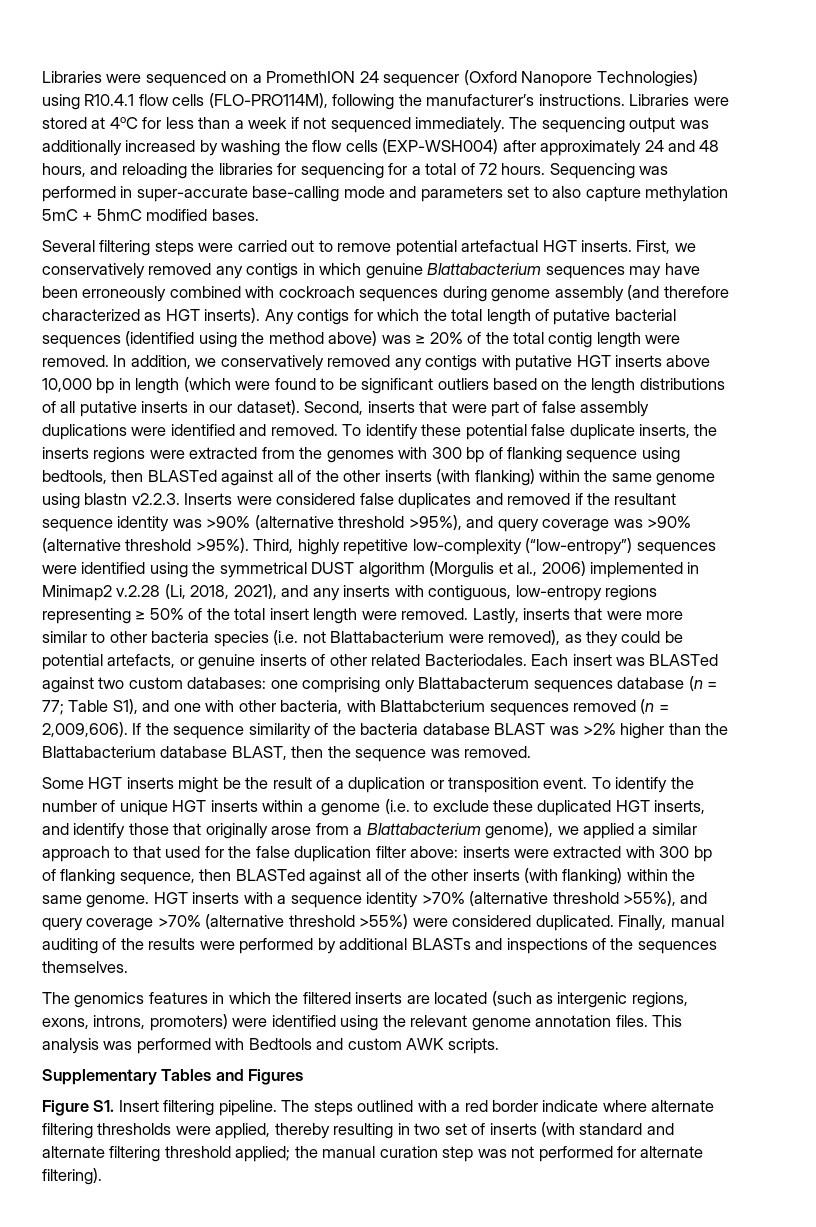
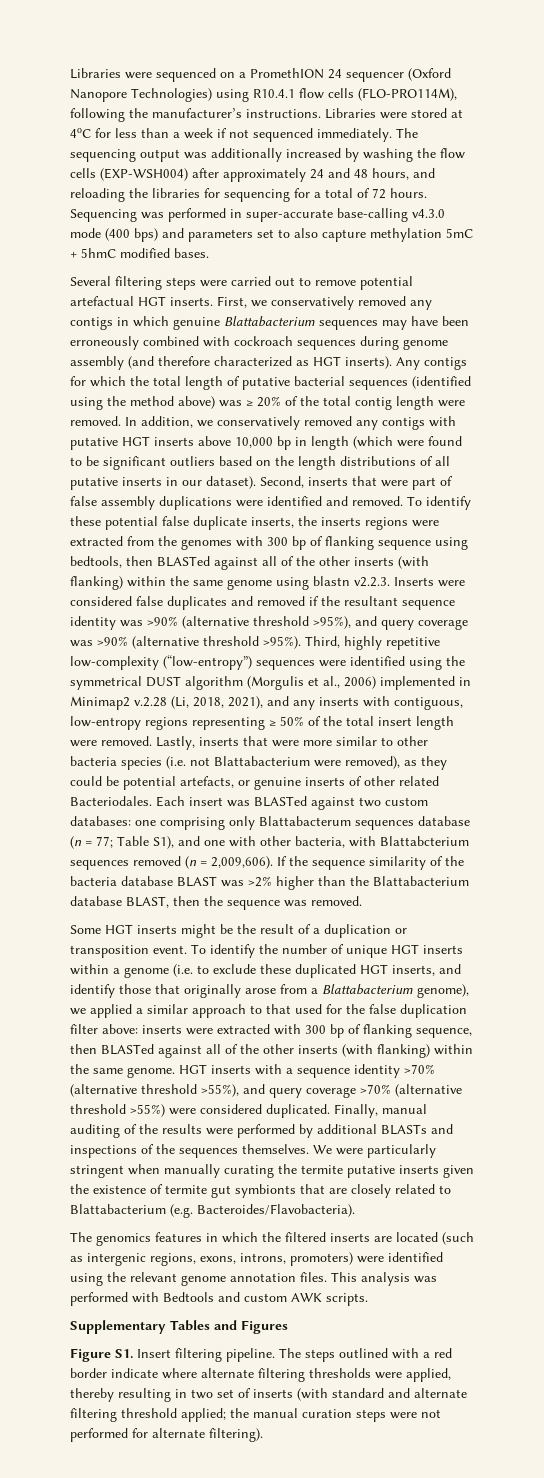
- Sequencing was performed in super-accurate base-calling mode and parameters set to also capture methylation 5mC + 5hmC modified bases.
+ Sequencing was performed in super-accurate base-calling v4.3.0 mode (400 bps) and parameters set to also capture methylation 5mC + 5hmC modified bases.
+ We were particularly stringent when manually curating the termite putative inserts given the existence of termite gut symbionts that are closely related to Blattabacterium (e.g. Bacteroides/Flavobacteria).
- The steps outlined with a red border indicate where alternate filtering thresholds were applied, thereby resulting in two set of inserts (with standard and alternate filtering threshold applied; the manual curation step was not performed for alternate filtering).
+ The steps outlined with a red border indicate where alternate filtering thresholds were applied, thereby resulting in two set of inserts (with standard and alternate filtering threshold applied; the manual curation steps were not performed for alternate filtering).

